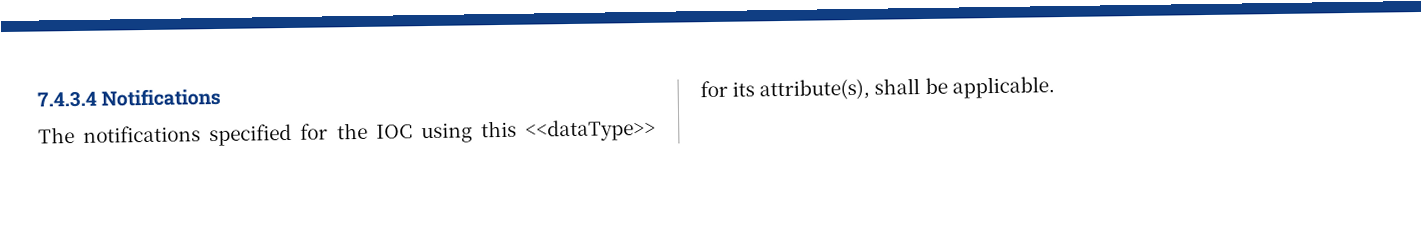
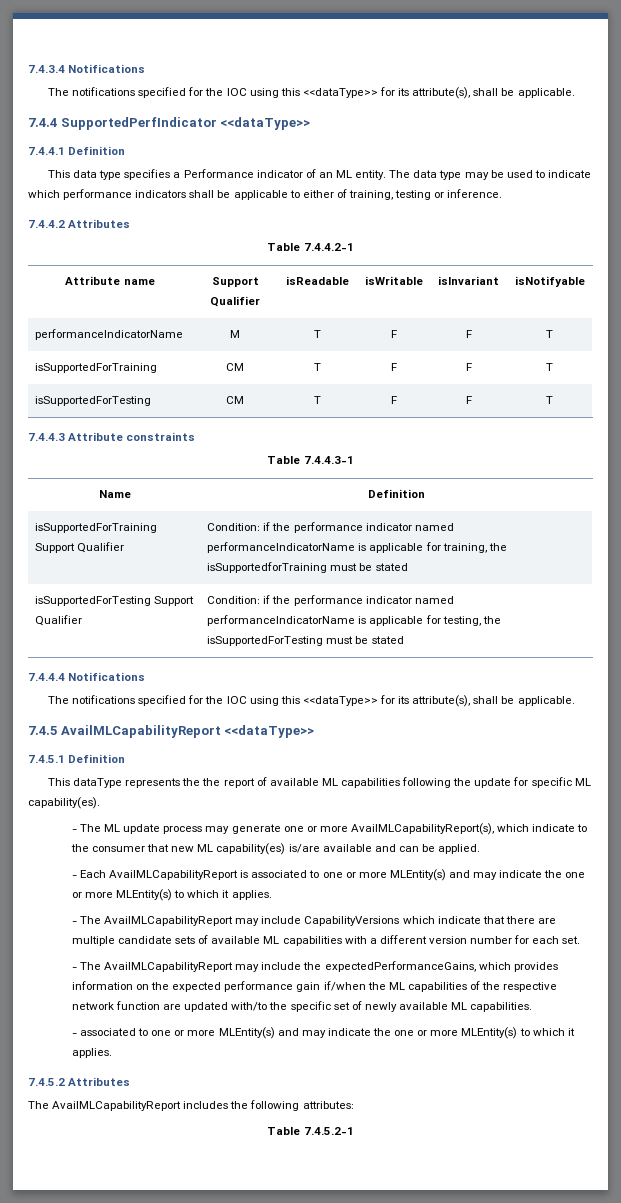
+ 7.4.4 SupportedPerfIndicator <<dataType>>
+ 7.4.4.1 Definition
+ This data type specifies a Performance indicator of an ML entity. The data type may be used to indicate which performance indicators shall be applicable to either of training, testing or inference.
+ 7.4.4.2 Attributes
+ Table 7.4.4.2-1
+ Attribute name | Support Qualifier | isReadable | isWritable | isInvariant | isNotifyable
+ performanceIndicatorName | M | T | F | F | T
+ isSupportedForTraining | CM | T | F | F | T
+ isSupportedForTesting | CM | T | F | F | T
+ 7.4.4.3 Attribute constraints
+ Table 7.4.4.3-1
+ Name | Definition
+ isSupportedForTraining Support Qualifier | Condition: if the performance indicator named performanceIndicatorName is applicable for training, the isSupportedforTraining must be stated
+ isSupportedForTesting Support Qualifier | Condition: if the performance indicator named performanceIndicatorName is applicable for testing, the isSupportedForTesting must be stated
+ 7.4.4.4 Notifications
+ The notifications specified for the IOC using this <<dataType>> for its attribute(s), shall be applicable.
+ 7.4.5 AvailMLCapabilityReport <<dataType>>
+ 7.4.5.1 Definition
+ This dataType represents the the report of available ML capabilities following the update for specific ML capability(es).
+ - The ML update process may generate one or more AvailMLCapabilityReport(s), which indicate to the consumer that new ML capability(es) is/are available and can be applied.
+ - Each AvailMLCapabilityReport is associated to one or more MLEntity(s) and may indicate the one or more MLEntity(s) to which it applies.
+ - The AvailMLCapabilityReport may include CapabilityVersions which indicate that there are multiple candidate sets of available ML capabilities with a different version number for each set.
+ - The AvailMLCapabilityReport may include the expectedPerformanceGains, which provides information on the expected performance gain if/when the ML capabilities of the respective network function are updated with/to the specific set of newly available ML capabilities.
+ - associated to one or more MLEntity(s) and may indicate the one or more MLEntity(s) to which it applies.
+ 7.4.5.2 Attributes
+ The AvailMLCapabilityReport includes the following attributes:
+ Table 7.4.5.2-1

